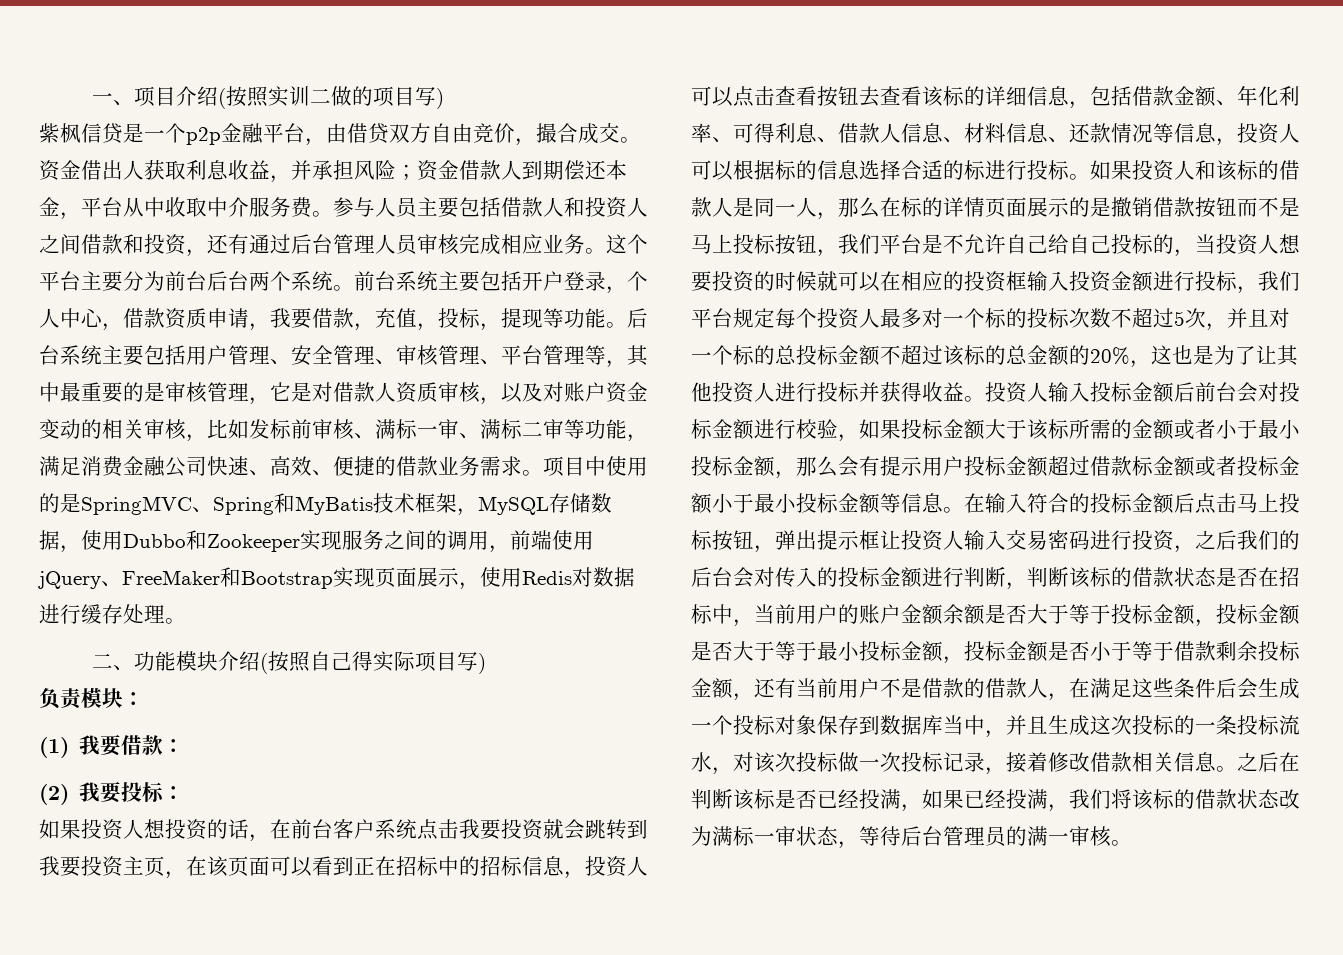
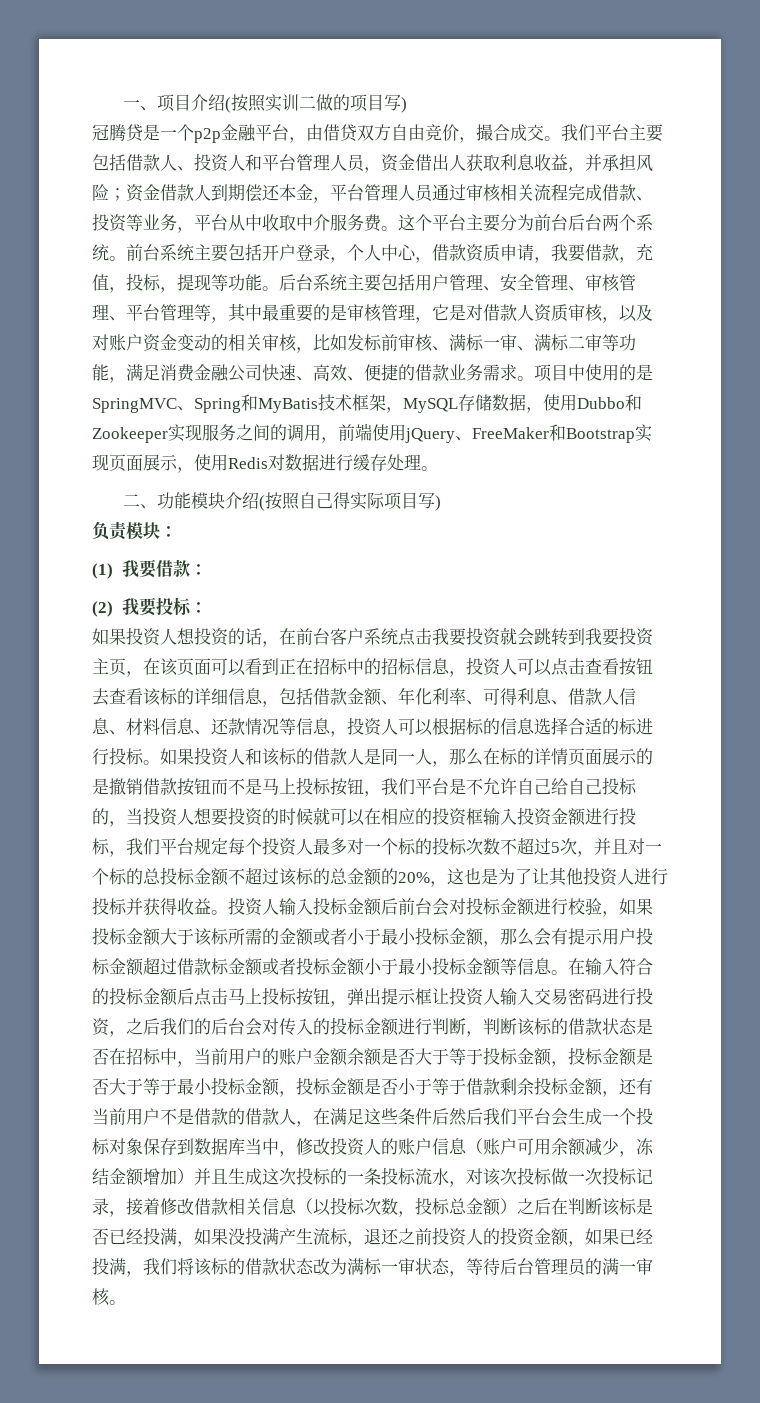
- 紫枫信贷是一个p2p金融平台，由借贷双方自由竞价，撮合成交。
+ 冠腾贷是一个p2p金融平台，由借贷双方自由竞价，撮合成交。
- 资金借出人获取利息收益，并承担风险；资金借款人到期偿还本金，平台从中收取中介服务费。
+ 我们平台主要包括借款人、投资人和平台管理人员，资金借出人获取利息收益，并承担风险；资金借款人到期偿还本金，平台管理人员通过审核相关流程完成借款、投资等业务，平台从中收取中介服务费。
- 参与人员主要包括借款人和投资人之间借款和投资，还有通过后台管理人员审核完成相应业务。
- 在输入符合的投标金额后点击马上投标按钮，弹出提示框让投资人输入交易密码进行投资，之后我们的后台会对传入的投标金额进行判断，判断该标的借款状态是否在招标中，当前用户的账户金额余额是否大于等于投标金额，投标金额是否大于等于最小投标金额，投标金额是否小于等于借款剩余投标金额，还有当前用户不是借款的借款人，在满足这些条件后会生成一个投标对象保存到数据库当中，并且生成这次投标的一条投标流水，对该次投标做一次投标记录，接着修改借款相关信息。之后在判断该标是否已经投满，如果已经投满，我们将该标的借款状态改为满标一审状态，等待后台管理员的满一审核。
+ 在输入符合的投标金额后点击马上投标按钮，弹出提示框让投资人输入交易密码进行投资，之后我们的后台会对传入的投标金额进行判断，判断该标的借款状态是否在招标中，当前用户的账户金额余额是否大于等于投标金额，投标金额是否大于等于最小投标金额，投标金额是否小于等于借款剩余投标金额，还有当前用户不是借款的借款人，在满足这些条件后然后我们平台会生成一个投标对象保存到数据库当中，修改投资人的账户信息（账户可用余额减少，冻结金额增加）并且生成这次投标的一条投标流水，对该次投标做一次投标记录，接着修改借款相关信息（以投标次数，投标总金额）之后在判断该标是否已经投满，如果没投满产生流标，退还之前投资人的投资金额，如果已经投满，我们将该标的借款状态改为满标一审状态，等待后台管理员的满一审核。

